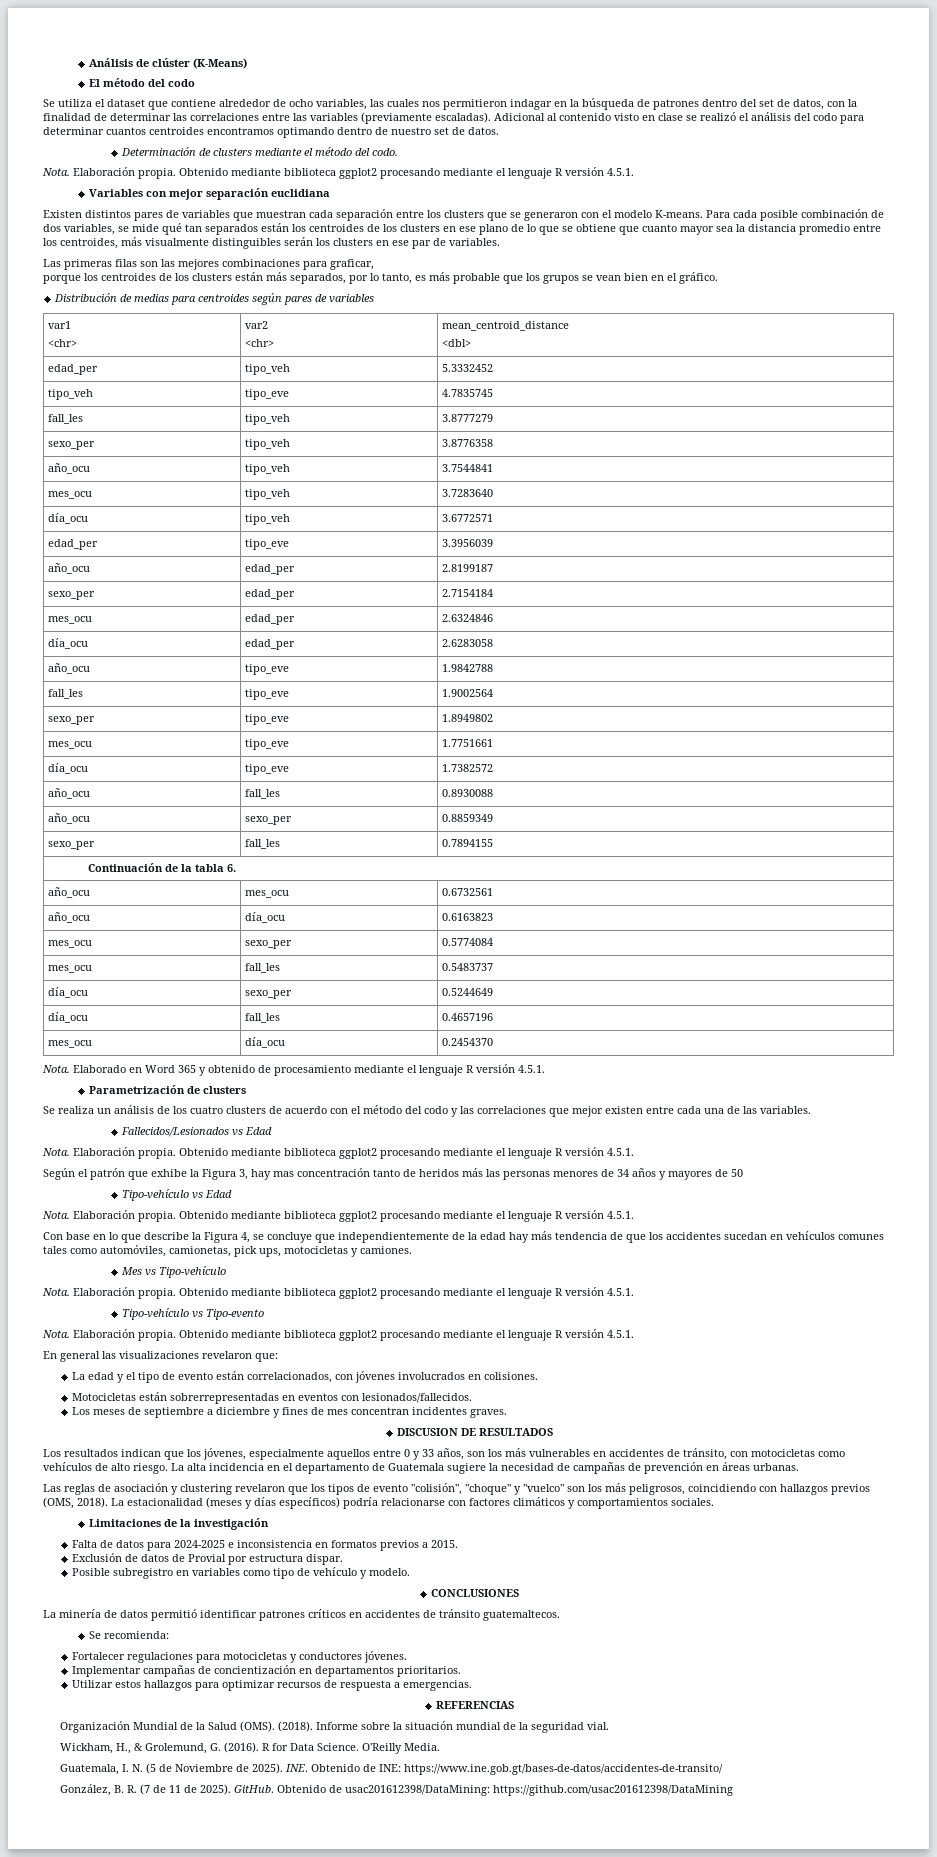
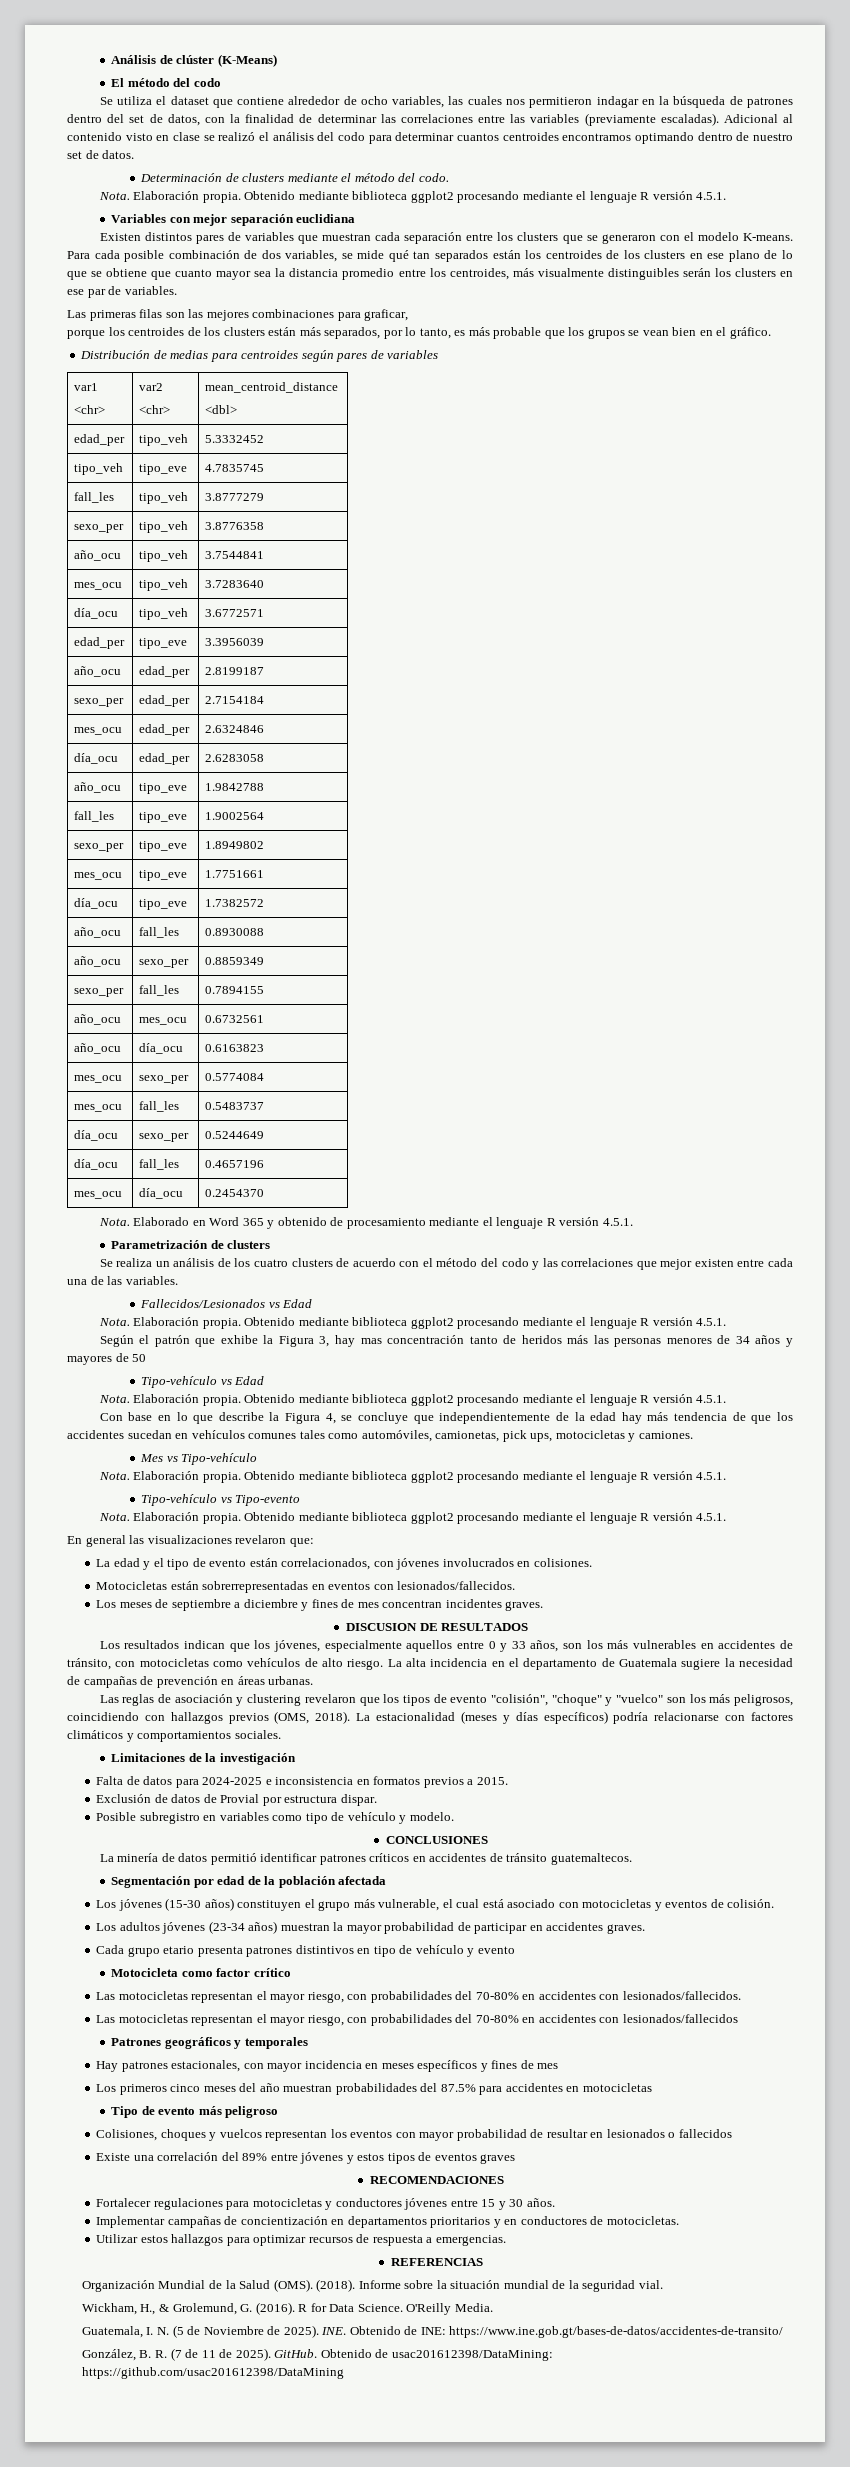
- Continuación de la tabla 6.
- Se recomienda:
+ Segmentación por edad de la población afectada
+ Los jóvenes (15-30 años) constituyen el grupo más vulnerable, el cual está asociado con motocicletas y eventos de colisión.
+ Los adultos jóvenes (23-34 años) muestran la mayor probabilidad de participar en accidentes graves.
+ Cada grupo etario presenta patrones distintivos en tipo de vehículo y evento
+ Motocicleta como factor crítico
+ Las motocicletas representan el mayor riesgo, con probabilidades del 70-80% en accidentes con lesionados/fallecidos.
+ Las motocicletas representan el mayor riesgo, con probabilidades del 70-80% en accidentes con lesionados/fallecidos
+ Patrones geográficos y temporales
+ Hay patrones estacionales, con mayor incidencia en meses específicos y fines de mes
+ Los primeros cinco meses del año muestran probabilidades del 87.5% para accidentes en motocicletas
+ Tipo de evento más peligroso
+ Colisiones, choques y vuelcos representan los eventos con mayor probabilidad de resultar en lesionados o fallecidos
+ Existe una correlación del 89% entre jóvenes y estos tipos de eventos graves
+ RECOMENDACIONES
- Fortalecer regulaciones para motocicletas y conductores jóvenes.
+ Fortalecer regulaciones para motocicletas y conductores jóvenes entre 15 y 30 años.
- Implementar campañas de concientización en departamentos prioritarios.
+ Implementar campañas de concientización en departamentos prioritarios y en conductores de motocicletas.

